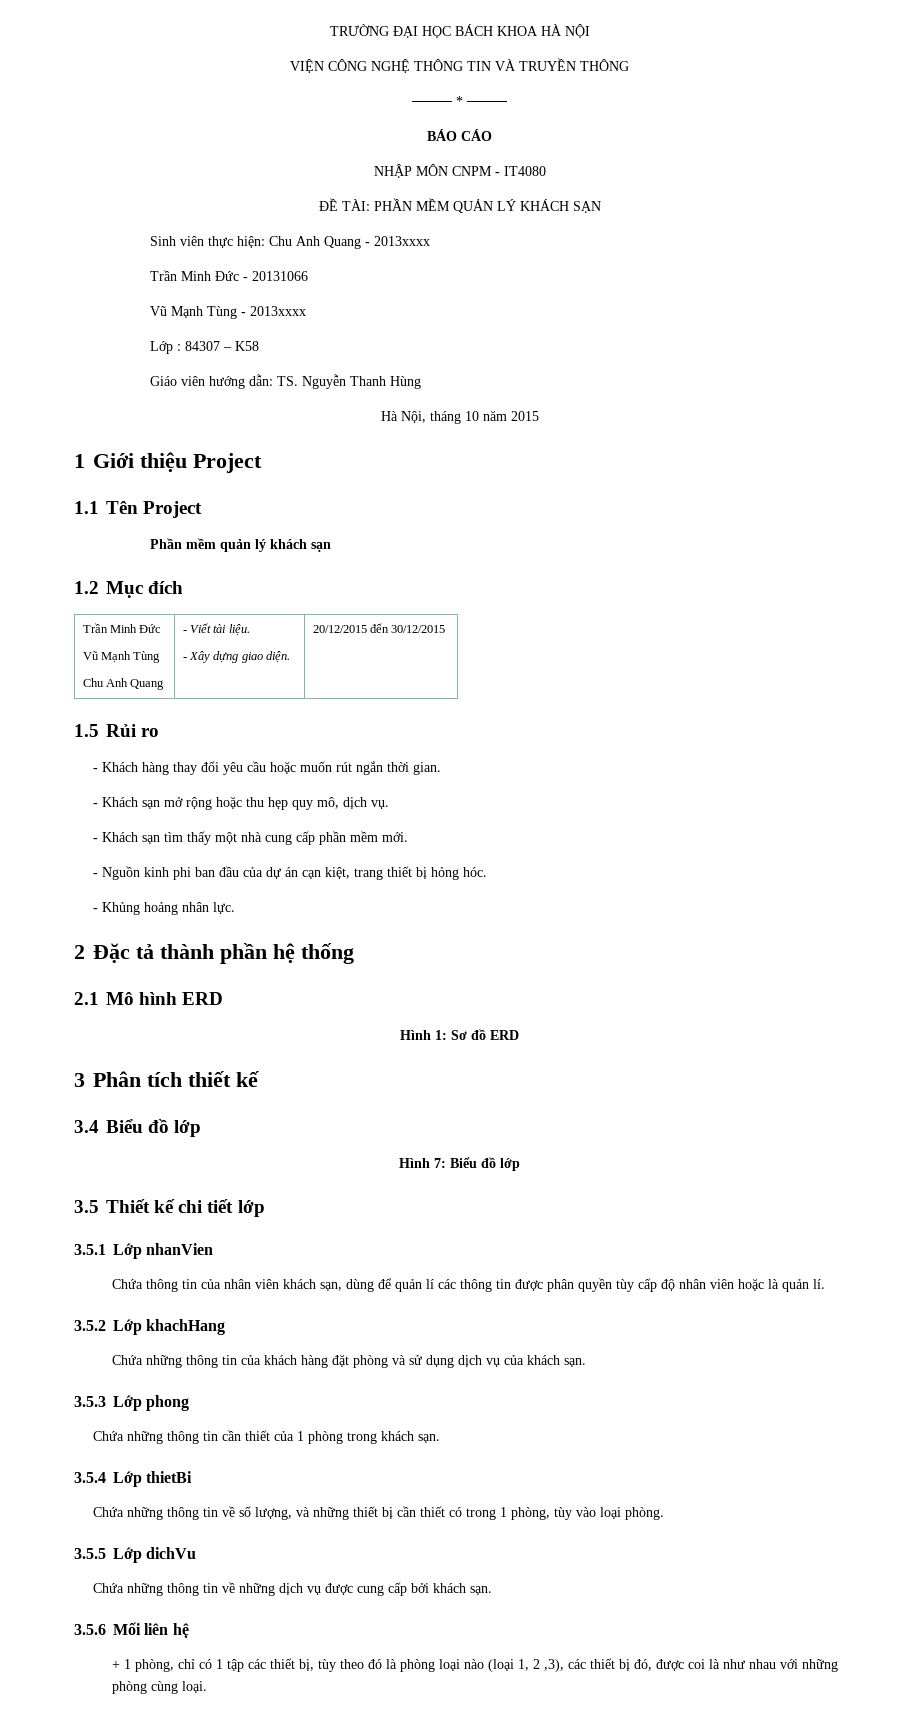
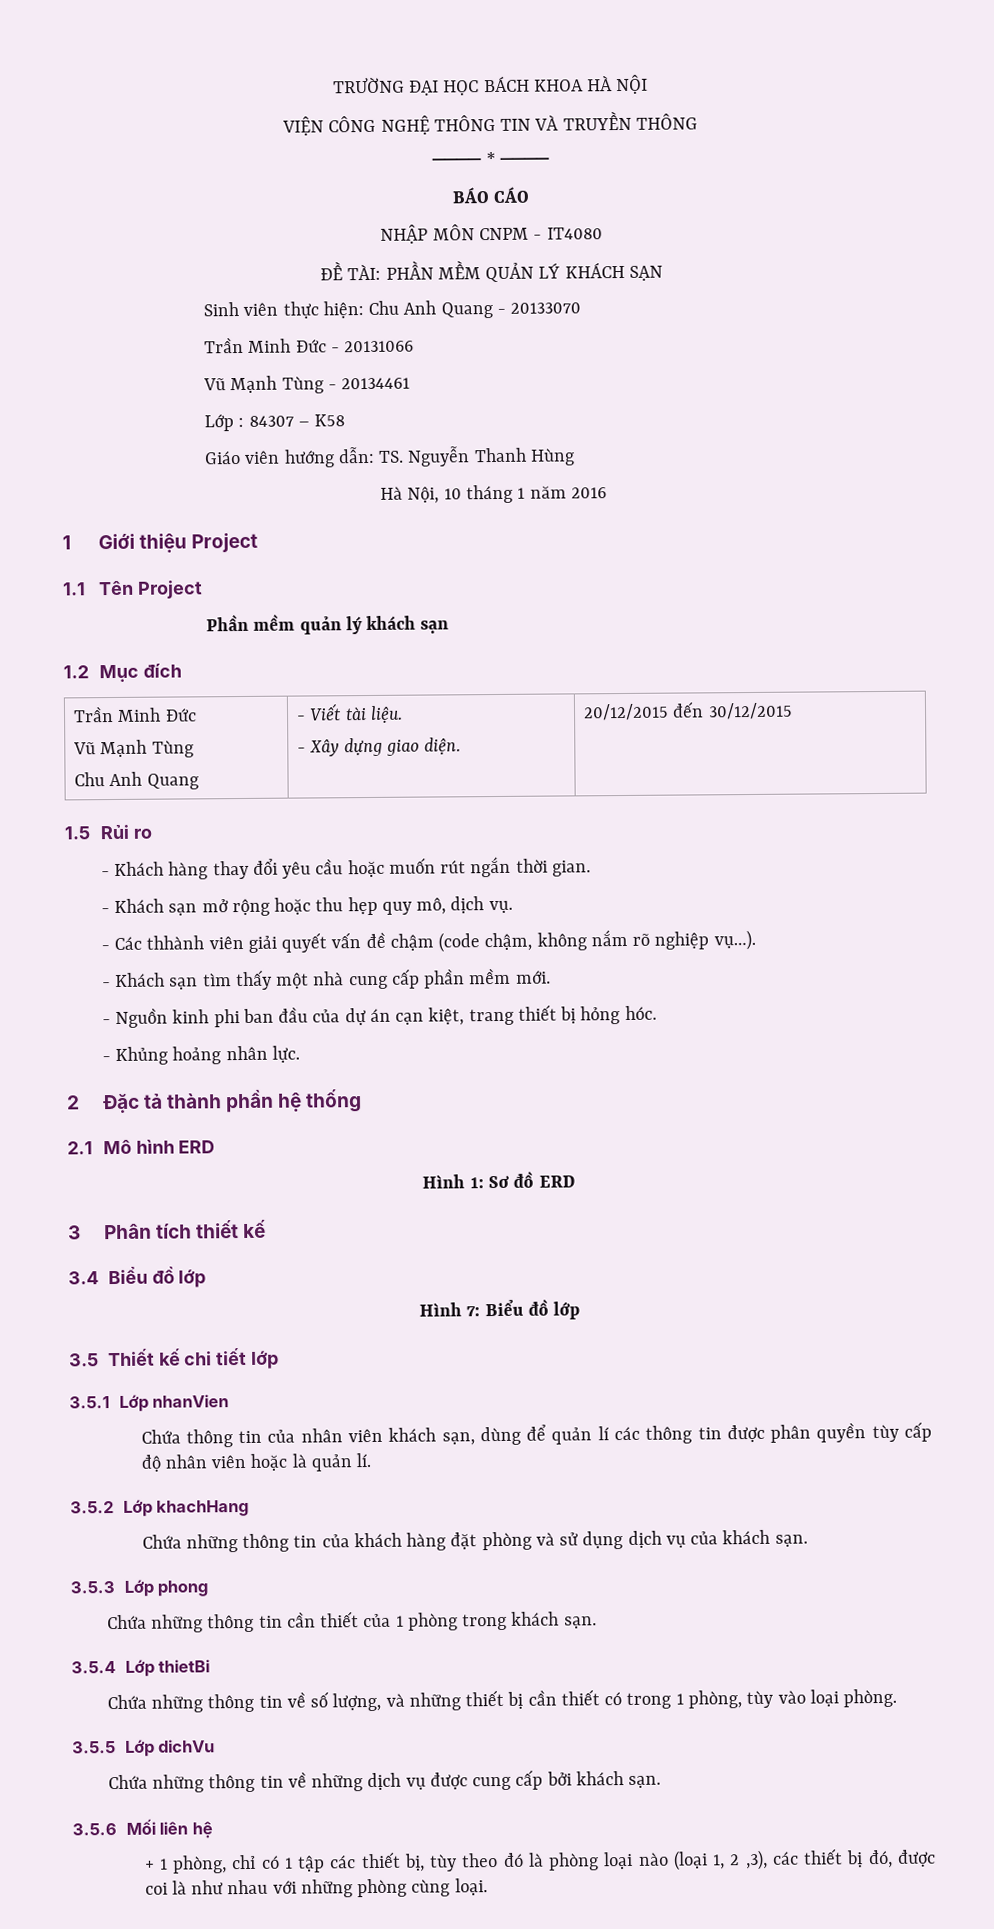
- Sinh viên thực hiện: Chu Anh Quang - 2013xxxx
+ Sinh viên thực hiện: Chu Anh Quang - 20133070
- Vũ Mạnh Tùng - 2013xxxx
+ Vũ Mạnh Tùng - 20134461
- Hà Nội, tháng 10 năm 2015
+ Hà Nội, 10 tháng 1 năm 2016
+ - Các thhành viên giải quyết vấn đề chậm (code chậm, không nắm rõ nghiệp vụ…).

